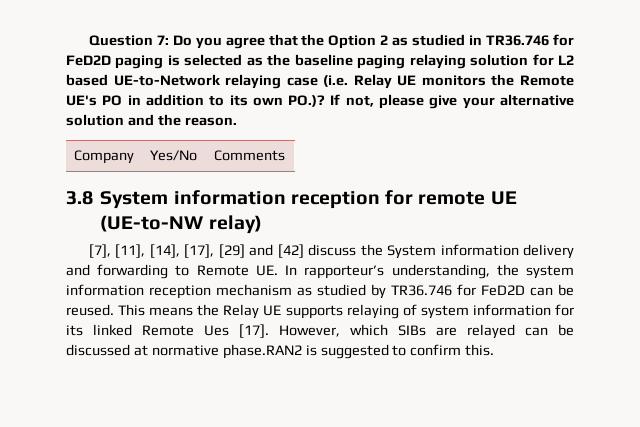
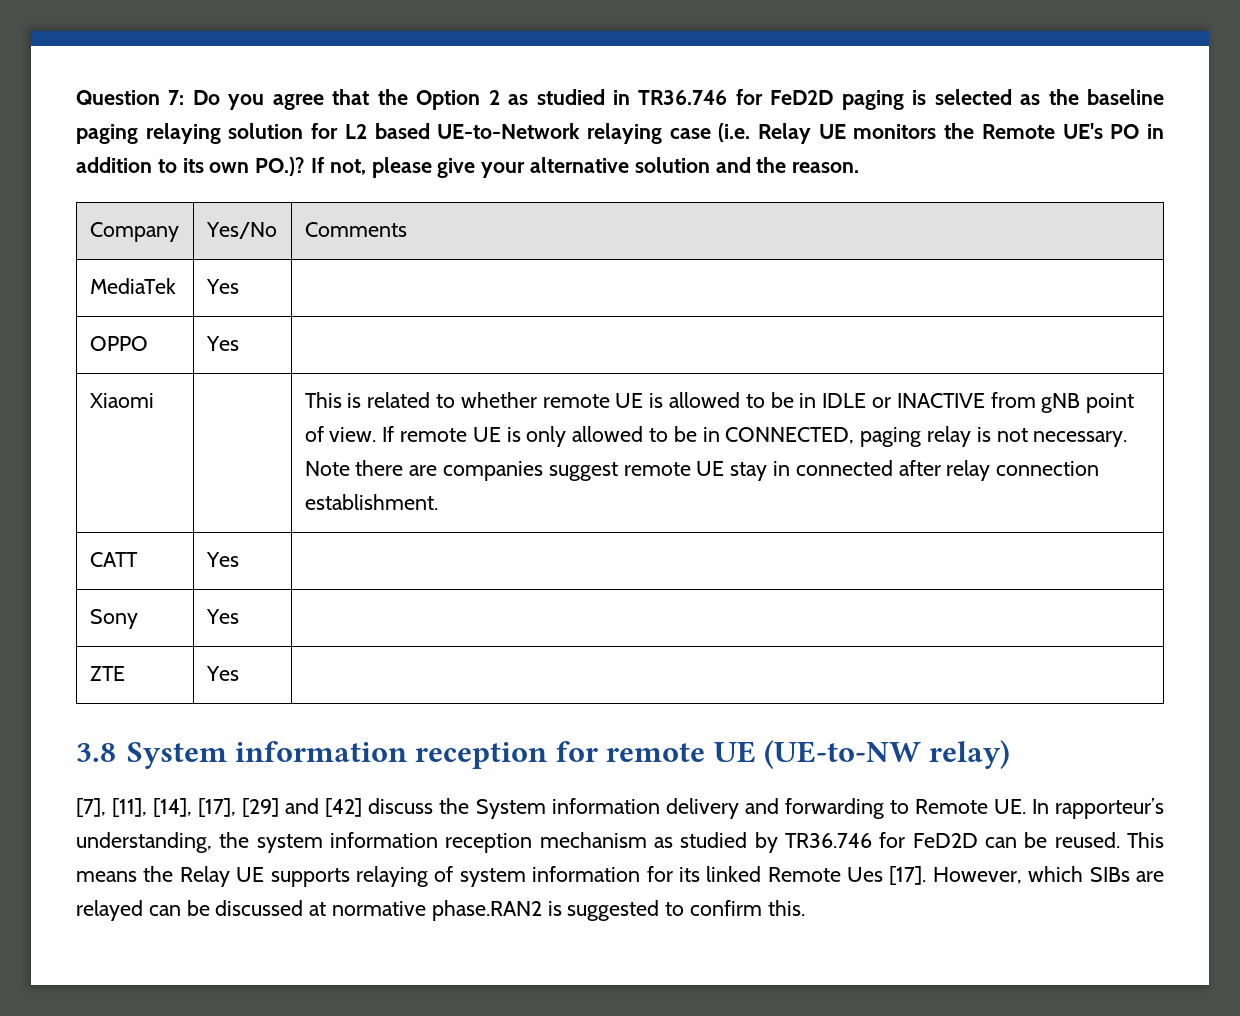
+ MediaTek | Yes |
+ OPPO | Yes |
+ Xiaomi | | This is related to whether remote UE is allowed to be in IDLE or INACTIVE from gNB point of view. If remote UE is only allowed to be in CONNECTED, paging relay is not necessary. Note there are companies suggest remote UE stay in connected after relay connection establishment.
+ CATT | Yes |
+ Sony | Yes |
+ ZTE | Yes |

